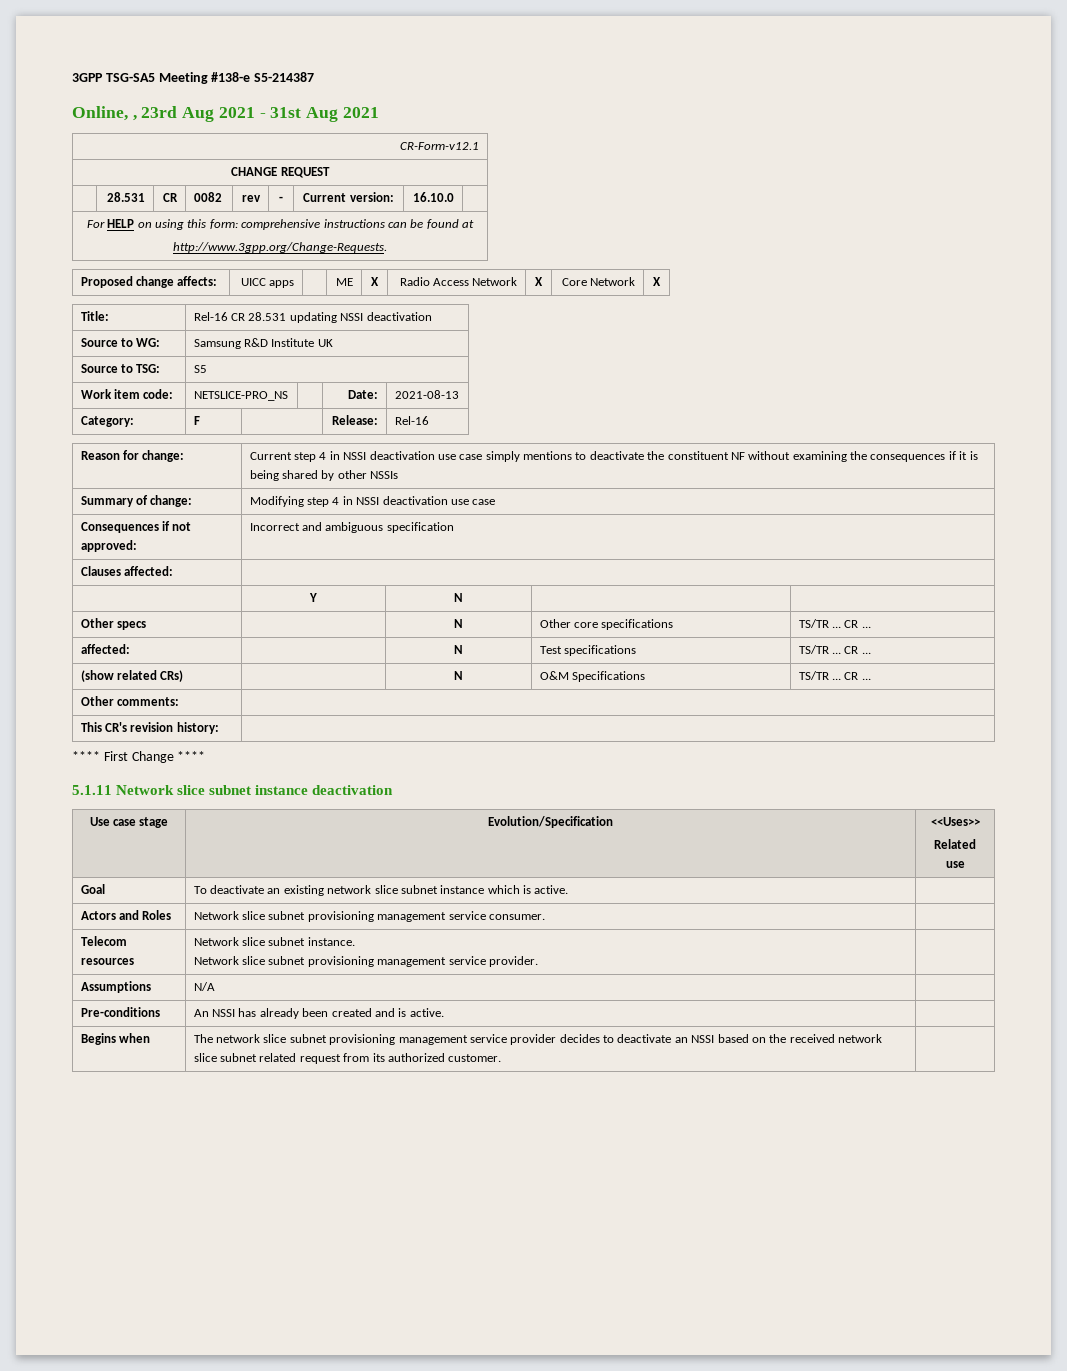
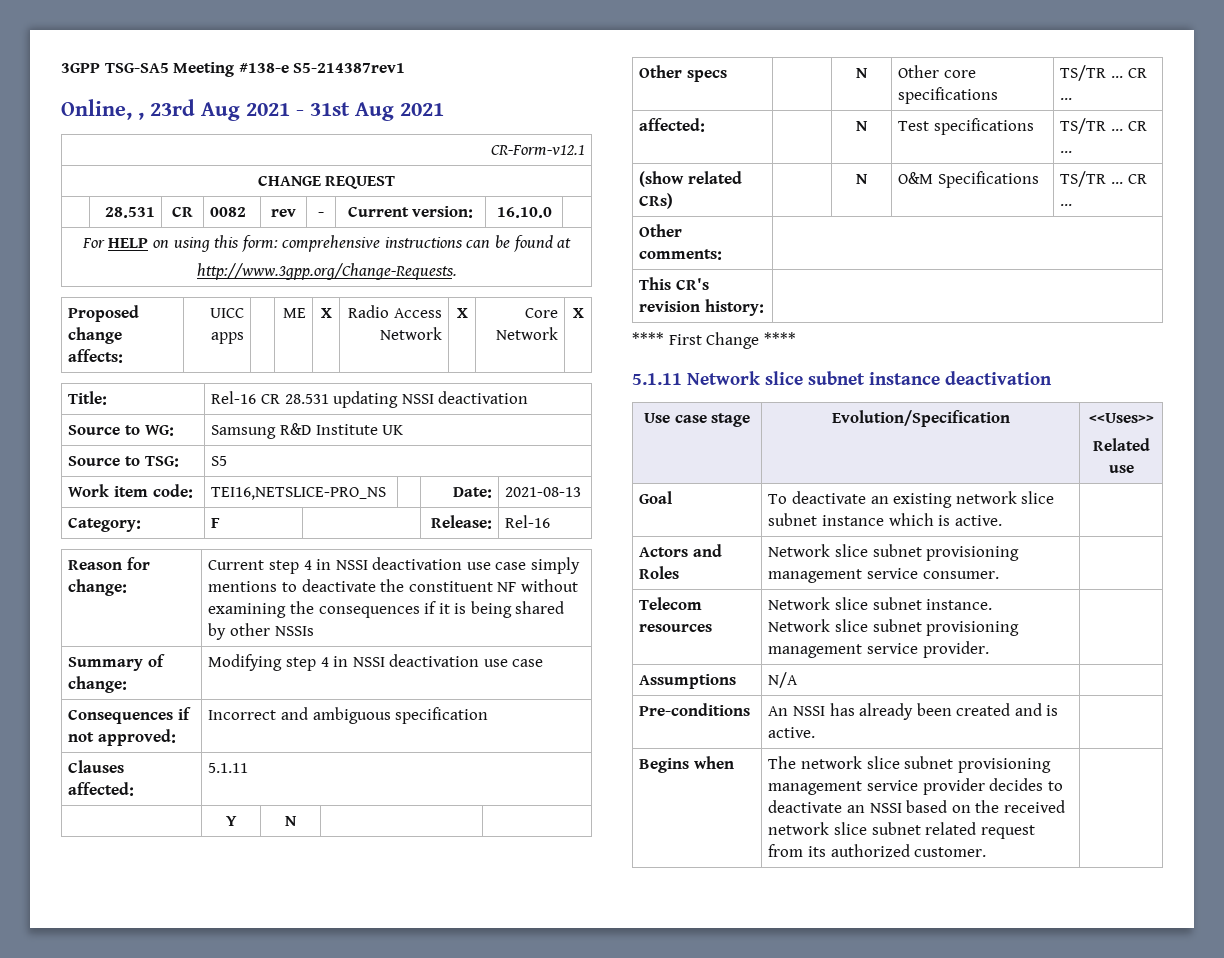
- 3GPP TSG-SA5 Meeting #138-e S5-214387
+ 3GPP TSG-SA5 Meeting #138-e S5-214387rev1
- Work item code: | NETSLICE-PRO_NS | | Date: | 2021-08-13
+ Work item code: | TEI16,NETSLICE-PRO_NS | | Date: | 2021-08-13
- Clauses affected: |
+ Clauses affected: | 5.1.11

